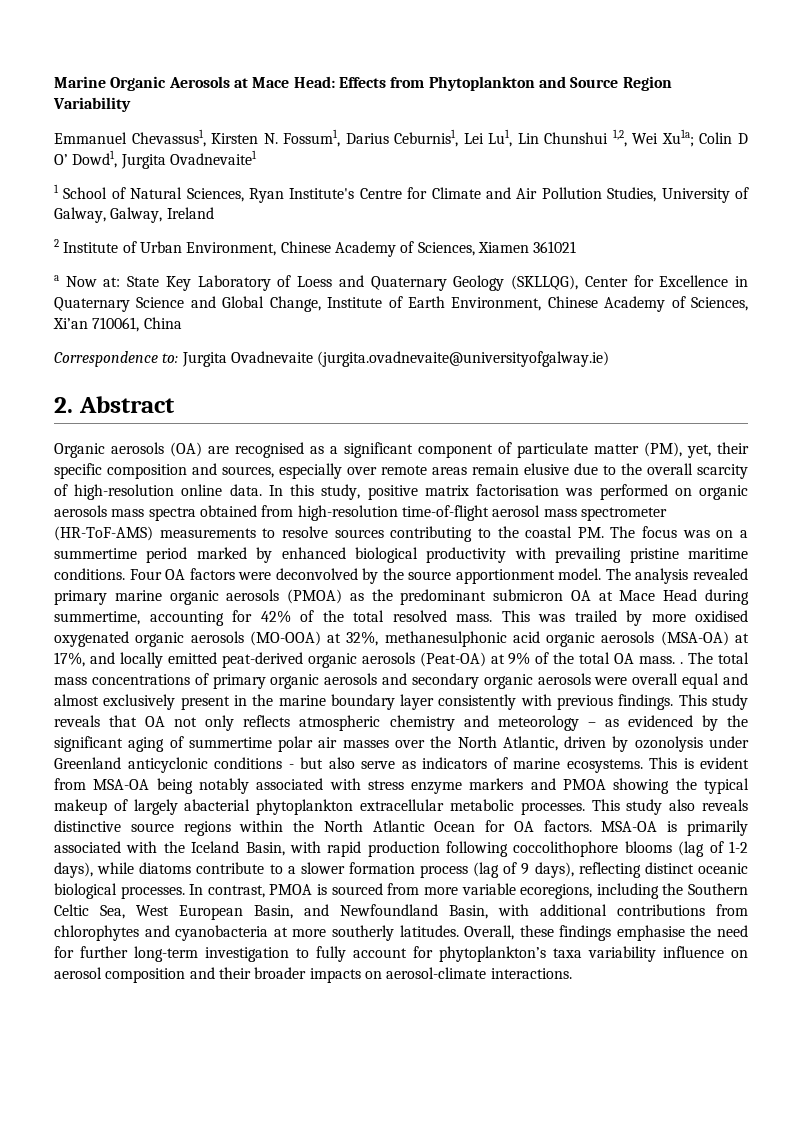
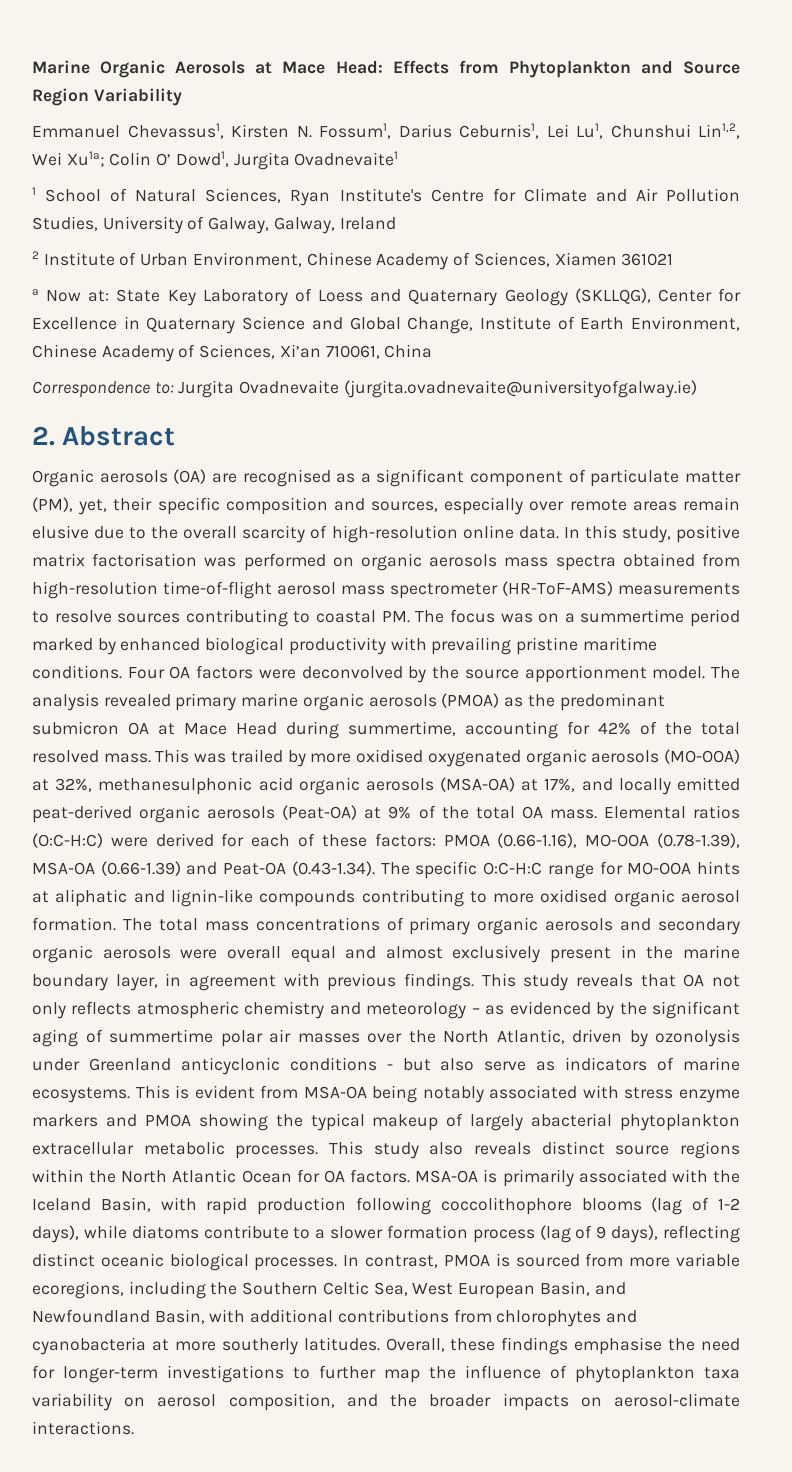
- Emmanuel Chevassus1, Kirsten N. Fossum1, Darius Ceburnis1, Lei Lu1, Lin Chunshui 1,2, Wei Xu1a; Colin D O’ Dowd1, Jurgita Ovadnevaite1
+ Emmanuel Chevassus1, Kirsten N. Fossum1, Darius Ceburnis1, Lei Lu1, Chunshui Lin1,2, Wei Xu1a; Colin O’ Dowd1, Jurgita Ovadnevaite1
- In this study, positive matrix factorisation was performed on organic aerosols mass spectra obtained from high-resolution time-of-flight aerosol mass spectrometer (HR-ToF-AMS) measurements to resolve sources contributing to the coastal PM. The focus was on a summertime period marked by enhanced biological productivity with prevailing pristine maritime conditions.
+ In this study, positive matrix factorisation was performed on organic aerosols mass spectra obtained from high-resolution time-of-flight aerosol mass spectrometer (HR-ToF-AMS) measurements to resolve sources contributing to coastal PM. The focus was on a summertime period marked by enhanced biological productivity with prevailing pristine maritime conditions.
- This was trailed by more oxidised oxygenated organic aerosols (MO-OOA) at 32%, methanesulphonic acid organic aerosols (MSA-OA) at 17%, and locally emitted peat-derived organic aerosols (Peat-OA) at 9% of the total OA mass. .
+ This was trailed by more oxidised oxygenated organic aerosols (MO-OOA) at 32%, methanesulphonic acid organic aerosols (MSA-OA) at 17%, and locally emitted peat-derived organic aerosols (Peat-OA) at 9% of the total OA mass. Elemental ratios (O:C-H:C) were derived for each of these factors: PMOA (0.66-1.16), MO-OOA (0.78-1.39), MSA-OA (0.66-1.39) and Peat-OA (0.43-1.34). The specific O:C-H:C range for MO-OOA hints at aliphatic and lignin-like compounds contributing to more oxidised organic aerosol formation.
- The total mass concentrations of primary organic aerosols and secondary organic aerosols were overall equal and almost exclusively present in the marine boundary layer consistently with previous findings.
+ The total mass concentrations of primary organic aerosols and secondary organic aerosols were overall equal and almost exclusively present in the marine boundary layer, in agreement with previous findings.
- This study also reveals distinctive source regions within the North Atlantic Ocean for OA factors.
+ This study also reveals distinct source regions within the North Atlantic Ocean for OA factors.
- Overall, these findings emphasise the need for further long-term investigation to fully account for phytoplankton’s taxa variability influence on aerosol composition and their broader impacts on aerosol-climate interactions.
+ Overall, these findings emphasise the need for longer-term investigations to further map the influence of phytoplankton taxa variability on aerosol composition, and the broader impacts on aerosol-climate interactions.

